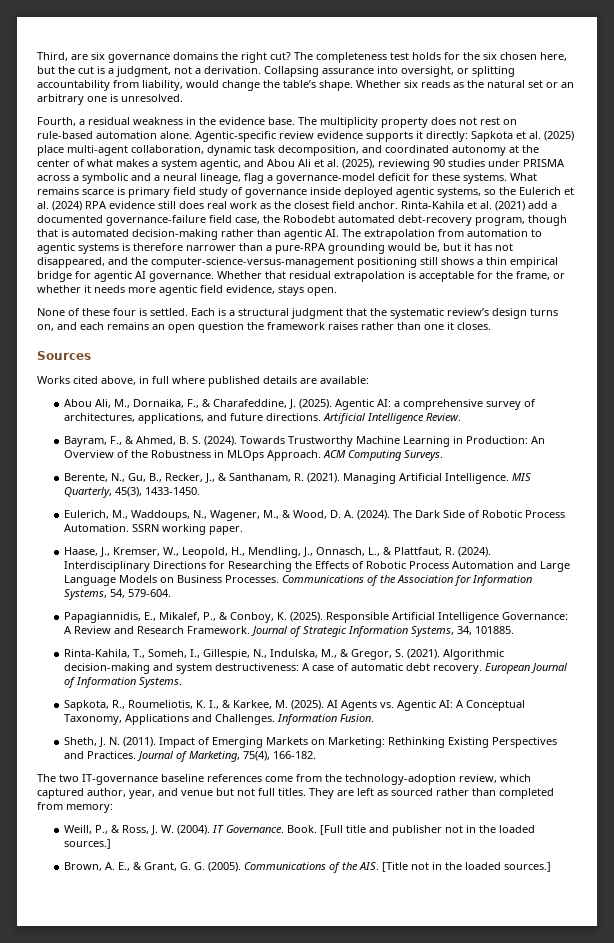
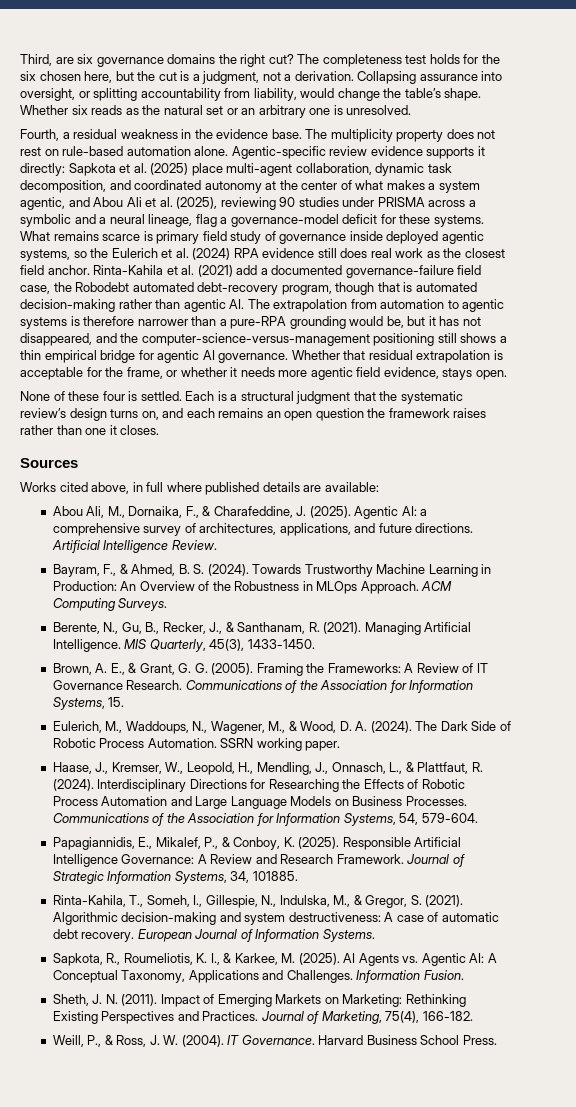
+ Brown, A. E., & Grant, G. G. (2005). Framing the Frameworks: A Review of IT Governance Research. Communications of the Association for Information Systems, 15.
- The two IT-governance baseline references come from the technology-adoption review, which captured author, year, and venue but not full titles. They are left as sourced rather than completed from memory:
- Book. [Full title and publisher not in the loaded sources.]
- Brown, A. E., & Grant, G. G. (2005). Communications of the AIS. [Title not in the loaded sources.]
+ Harvard Business School Press.

